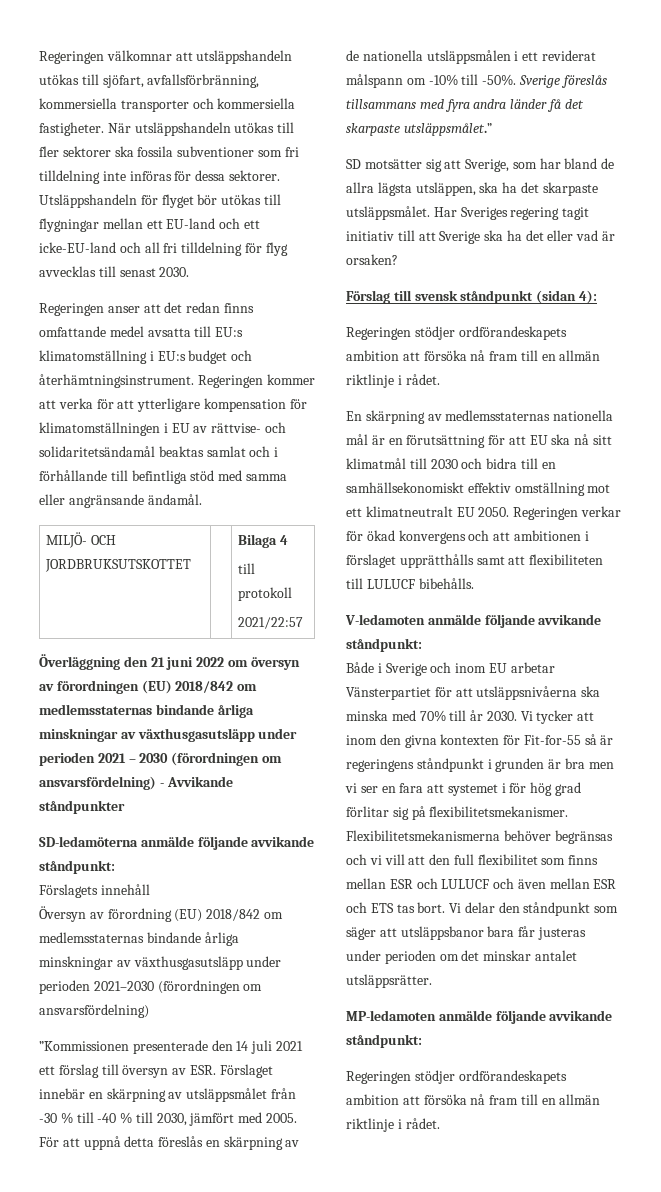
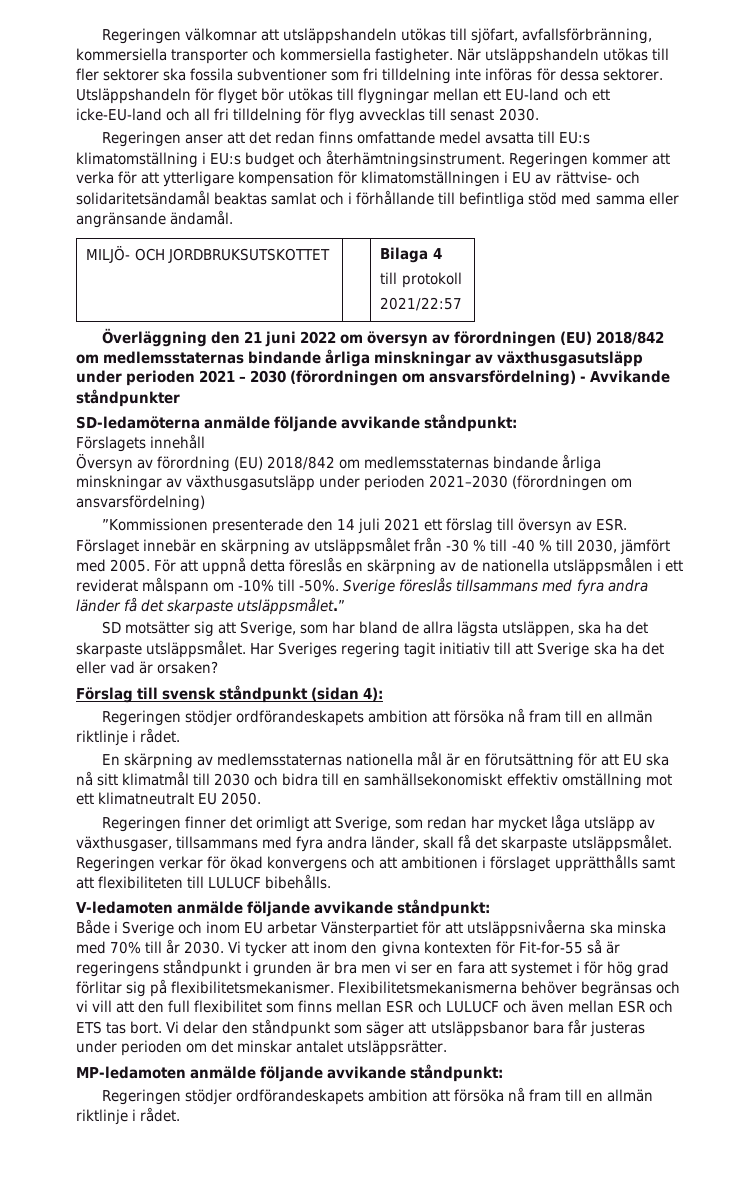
- En skärpning av medlemsstaternas nationella mål är en förutsättning för att EU ska nå sitt klimatmål till 2030 och bidra till en samhällsekonomiskt effektiv omställning mot ett klimatneutralt EU 2050. Regeringen verkar för ökad konvergens och att ambitionen i förslaget upprätthålls samt att flexibiliteten till LULUCF bibehålls.
+ En skärpning av medlemsstaternas nationella mål är en förutsättning för att EU ska nå sitt klimatmål till 2030 och bidra till en samhällsekonomiskt effektiv omställning mot ett klimatneutralt EU 2050.
+ Regeringen finner det orimligt att Sverige, som redan har mycket låga utsläpp av växthusgaser, tillsammans med fyra andra länder, skall få det skarpaste utsläppsmålet. Regeringen verkar för ökad konvergens och att ambitionen i förslaget upprätthålls samt att flexibiliteten till LULUCF bibehålls.

